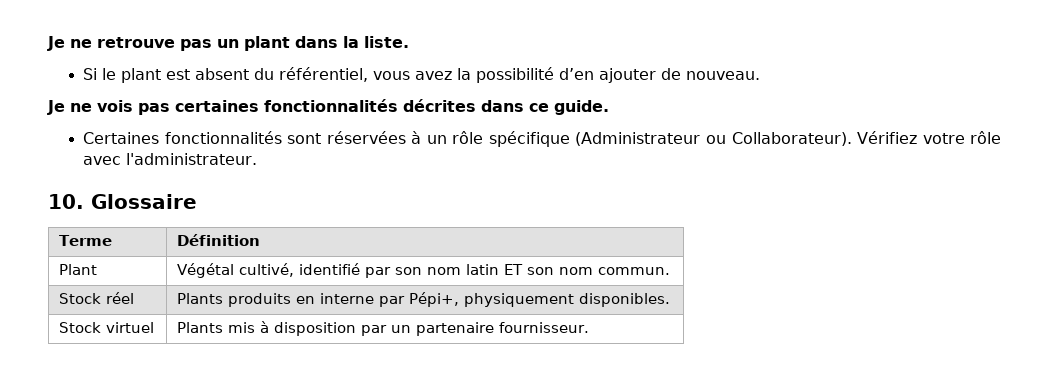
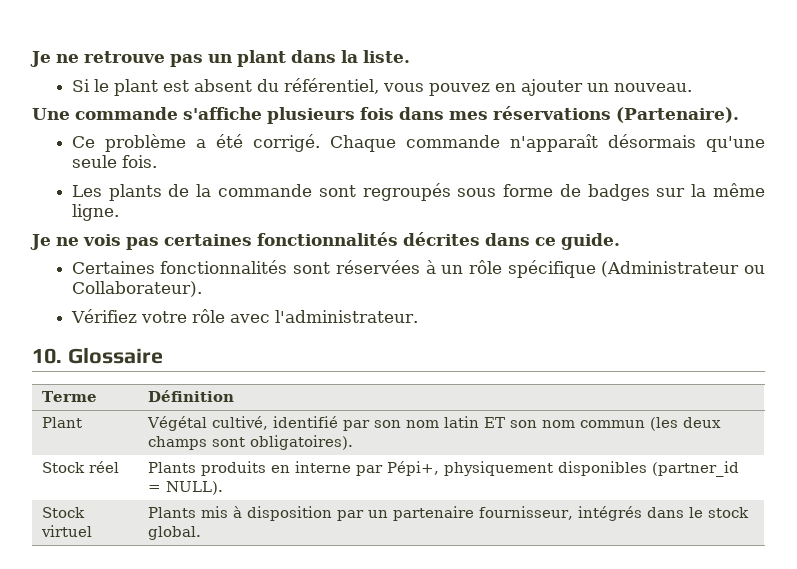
- Si le plant est absent du référentiel, vous avez la possibilité d’en ajouter de nouveau.
+ Si le plant est absent du référentiel, vous pouvez en ajouter un nouveau.
+ Une commande s'affiche plusieurs fois dans mes réservations (Partenaire).
+ Ce problème a été corrigé. Chaque commande n'apparaît désormais qu'une seule fois.
+ Les plants de la commande sont regroupés sous forme de badges sur la même ligne.
- Certaines fonctionnalités sont réservées à un rôle spécifique (Administrateur ou Collaborateur). Vérifiez votre rôle avec l'administrateur.
+ Certaines fonctionnalités sont réservées à un rôle spécifique (Administrateur ou Collaborateur).
+ Vérifiez votre rôle avec l'administrateur.
- Plant | Végétal cultivé, identifié par son nom latin ET son nom commun.
+ Plant | Végétal cultivé, identifié par son nom latin ET son nom commun (les deux champs sont obligatoires).
- Stock réel | Plants produits en interne par Pépi+, physiquement disponibles.
+ Stock réel | Plants produits en interne par Pépi+, physiquement disponibles (partner_id = NULL).
- Stock virtuel | Plants mis à disposition par un partenaire fournisseur.
+ Stock virtuel | Plants mis à disposition par un partenaire fournisseur, intégrés dans le stock global.

